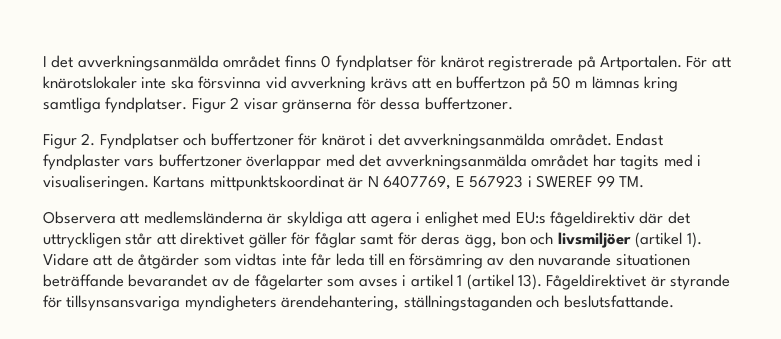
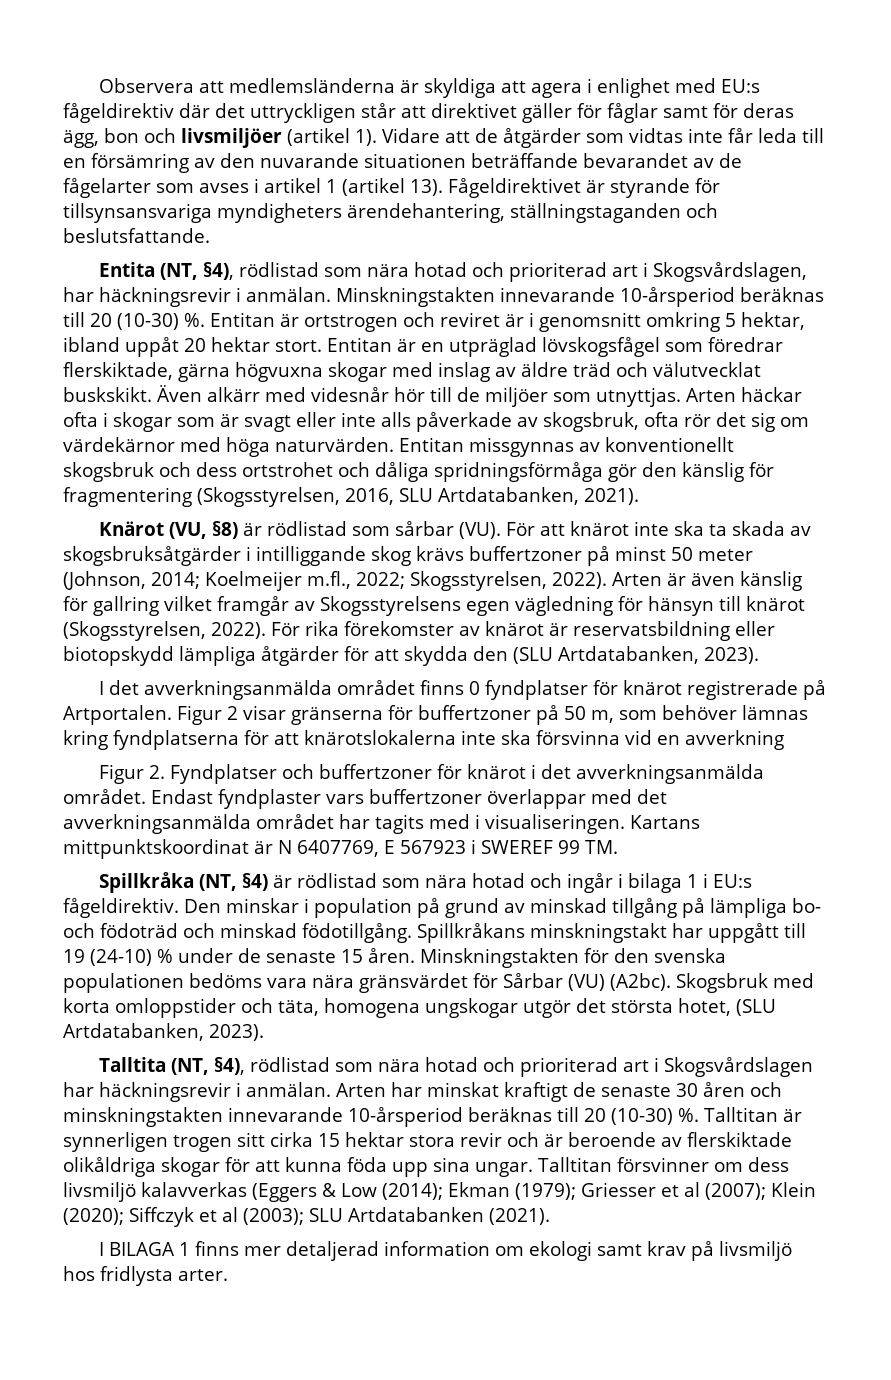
- I det avverkningsanmälda området finns 0 fyndplatser för knärot registrerade på Artportalen. För att knärotslokaler inte ska försvinna vid avverkning krävs att en buffertzon på 50 m lämnas kring samtliga fyndplatser. Figur 2 visar gränserna för dessa buffertzoner.
- Figur 2. Fyndplatser och buffertzoner för knärot i det avverkningsanmälda området. Endast fyndplaster vars buffertzoner överlappar med det avverkningsanmälda området har tagits med i visualiseringen. Kartans mittpunktskoordinat är N 6407769, E 567923 i SWEREF 99 TM.
+ Entita (NT, §4), rödlistad som nära hotad och prioriterad art i Skogsvårdslagen, har häckningsrevir i anmälan. Minskningstakten innevarande 10-årsperiod beräknas till 20 (10-30) %. Entitan är ortstrogen och reviret är i genomsnitt omkring 5 hektar, ibland uppåt 20 hektar stort. Entitan är en utpräglad lövskogsfågel som föredrar flerskiktade, gärna högvuxna skogar med inslag av äldre träd och välutvecklat buskskikt. Även alkärr med videsnår hör till de miljöer som utnyttjas. Arten häckar ofta i skogar som är svagt eller inte alls påverkade av skogsbruk, ofta rör det sig om värdekärnor med höga naturvärden. Entitan missgynnas av konventionellt skogsbruk och dess ortstrohet och dåliga spridningsförmåga gör den känslig för fragmentering (Skogsstyrelsen, 2016, SLU Artdatabanken, 2021).
+ Knärot (VU, §8) är rödlistad som sårbar (VU). För att knärot inte ska ta skada av skogsbruksåtgärder i intilliggande skog krävs buffertzoner på minst 50 meter (Johnson, 2014; Koelmeijer m.fl., 2022; Skogsstyrelsen, 2022). Arten är även känslig för gallring vilket framgår av Skogsstyrelsens egen vägledning för hänsyn till knärot (Skogsstyrelsen, 2022). För rika förekomster av knärot är reservatsbildning eller biotopskydd lämpliga åtgärder för att skydda den (SLU Artdatabanken, 2023).
+ I det avverkningsanmälda området finns 0 fyndplatser för knärot registrerade på Artportalen. Figur 2 visar gränserna för buffertzoner på 50 m, som behöver lämnas kring fyndplatserna för att knärotslokalerna inte ska försvinna vid en avverkning
+ Figur 2. Fyndplatser och buffertzoner för knärot i det avverkningsanmälda området. Endast fyndplaster vars buffertzoner överlappar med det avverkningsanmälda området har tagits med i visualiseringen. Kartans mittpunktskoordinat är N 6407769, E 567923 i SWEREF 99 TM.
+ Spillkråka (NT, §4) är rödlistad som nära hotad och ingår i bilaga 1 i EU:s fågeldirektiv. Den minskar i population på grund av minskad tillgång på lämpliga bo- och födoträd och minskad födotillgång. Spillkråkans minskningstakt har uppgått till 19 (24-10) % under de senaste 15 åren. Minskningstakten för den svenska populationen bedöms vara nära gränsvärdet för Sårbar (VU) (A2bc). Skogsbruk med korta omloppstider och täta, homogena ungskogar utgör det största hotet, (SLU Artdatabanken, 2023).
+ Talltita (NT, §4), rödlistad som nära hotad och prioriterad art i Skogsvårdslagen har häckningsrevir i anmälan. Arten har minskat kraftigt de senaste 30 åren och minskningstakten innevarande 10-årsperiod beräknas till 20 (10-30) %. Talltitan är synnerligen trogen sitt cirka 15 hektar stora revir och är beroende av flerskiktade olikåldriga skogar för att kunna föda upp sina ungar. Talltitan försvinner om dess livsmiljö kalavverkas (Eggers & Low (2014); Ekman (1979); Griesser et al (2007); Klein (2020); Siffczyk et al (2003); SLU Artdatabanken (2021).
+ I BILAGA 1 finns mer detaljerad information om ekologi samt krav på livsmiljö hos fridlysta arter.

